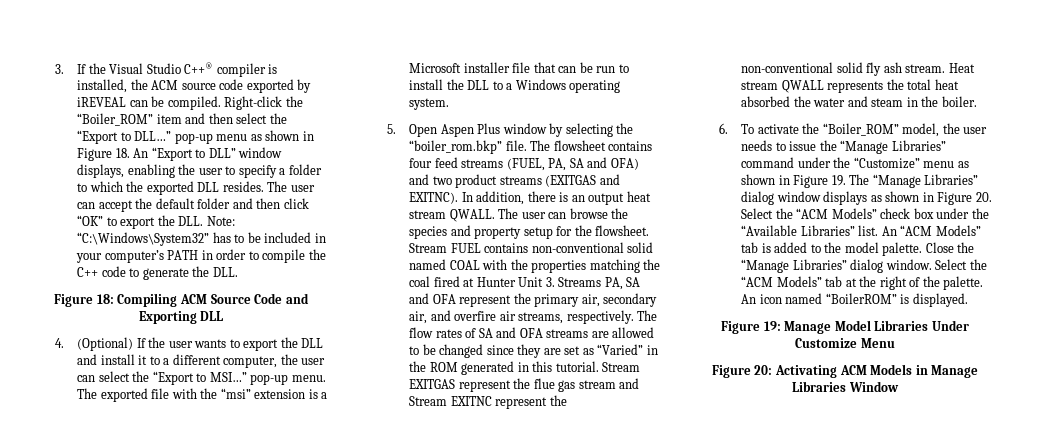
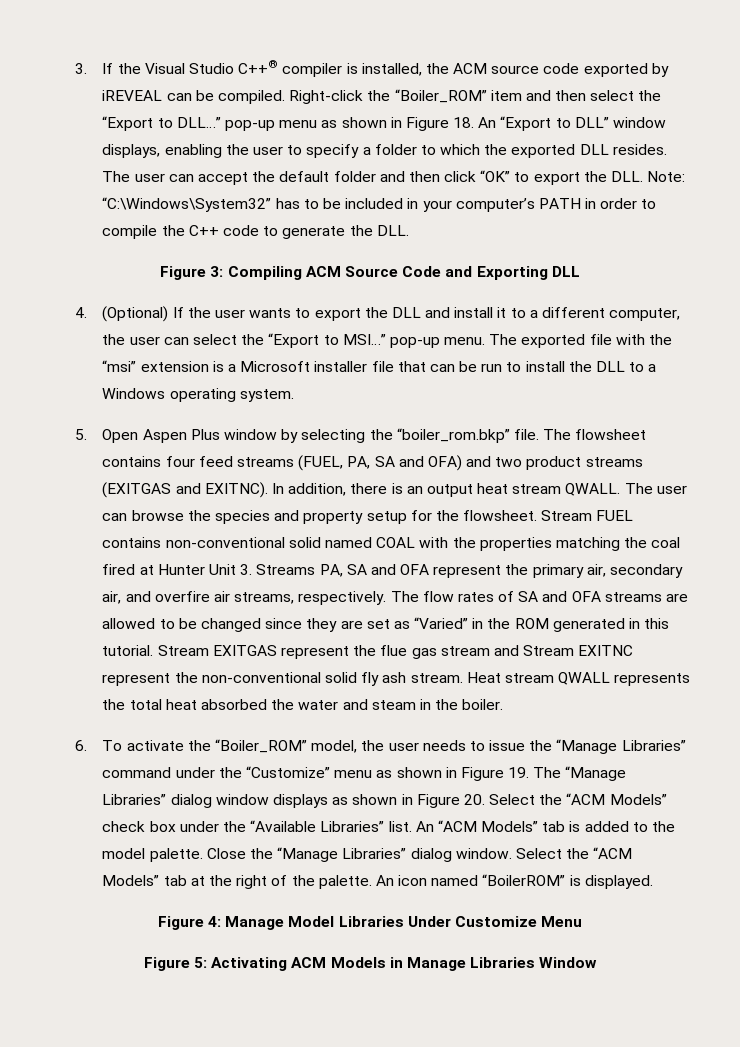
- Figure 18: Compiling ACM Source Code and Exporting DLL
+ Figure 3: Compiling ACM Source Code and Exporting DLL
- Figure 19: Manage Model Libraries Under Customize Menu
+ Figure 4: Manage Model Libraries Under Customize Menu
- Figure 20: Activating ACM Models in Manage Libraries Window
+ Figure 5: Activating ACM Models in Manage Libraries Window

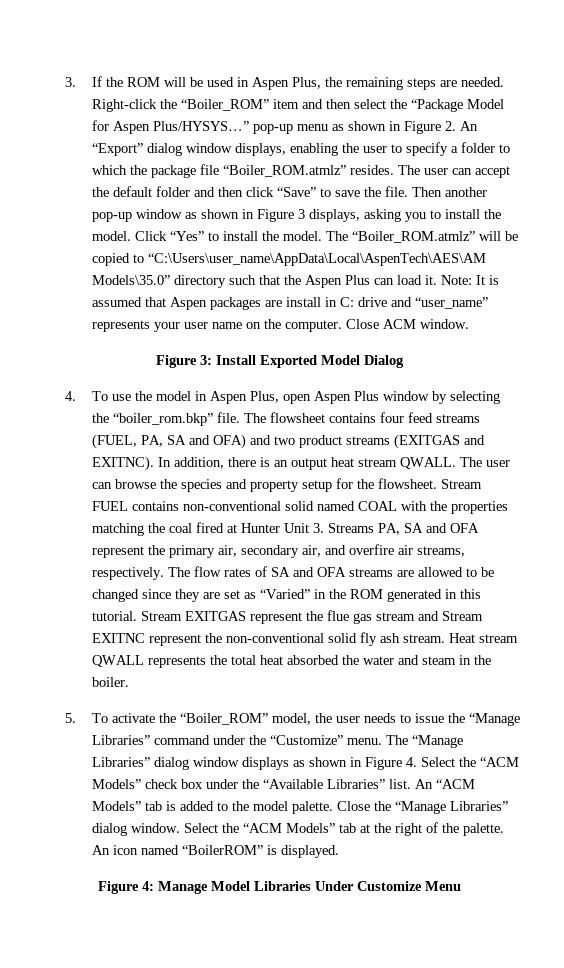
- 3. If the Visual Studio C++® compiler is installed, the ACM source code exported by iREVEAL can be compiled.
+ 3. If the ROM will be used in Aspen Plus, the remaining steps are needed.
- Right-click the “Boiler_ROM” item and then select the “Export to DLL…” pop-up menu as shown in Figure 18. An “Export to DLL” window displays, enabling the user to specify a folder to which the exported DLL resides.
+ Right-click the “Boiler_ROM” item and then select the “Package Model for Aspen Plus/HYSYS…” pop-up menu as shown in Figure 2. An “Export” dialog window displays, enabling the user to specify a folder to which the package file “Boiler_ROM.atmlz” resides.
- The user can accept the default folder and then click “OK” to export the DLL. Note: “C:\Windows\System32” has to be included in your computer’s PATH in order to compile the C++ code to generate the DLL.
- Figure 3: Compiling ACM Source Code and Exporting DLL
- 4. (Optional) If the user wants to export the DLL and install it to a different computer, the user can select the “Export to MSI…” pop-up menu. The exported file with the “msi” extension is a Microsoft installer file that can be run to install the DLL to a Windows operating system.
- 5. Open Aspen Plus window by selecting the “boiler_rom.bkp” file.
+ The user can accept the default folder and then click “Save” to save the file. Then another pop-up window as shown in Figure 3 displays, asking you to install the model. Click “Yes” to install the model. The “Boiler_ROM.atmlz” will be copied to “C:\Users\user_name\AppData\Local\AspenTech\AES\AM Models\35.0” directory such that the Aspen Plus can load it. Note: It is assumed that Aspen packages are install in C: drive and “user_name” represents your user name on the computer. Close ACM window.
+ Figure 3: Install Exported Model Dialog
+ 4. To use the model in Aspen Plus, open Aspen Plus window by selecting the “boiler_rom.bkp” file.
- 6. To activate the “Boiler_ROM” model, the user needs to issue the “Manage Libraries” command under the “Customize” menu as shown in Figure 19. The “Manage Libraries” dialog window displays as shown in Figure 20. Select the “ACM Models” check box under the “Available Libraries” list.
+ 5. To activate the “Boiler_ROM” model, the user needs to issue the “Manage Libraries” command under the “Customize” menu. The “Manage Libraries” dialog window displays as shown in Figure 4. Select the “ACM Models” check box under the “Available Libraries” list.
- Figure 5: Activating ACM Models in Manage Libraries Window

